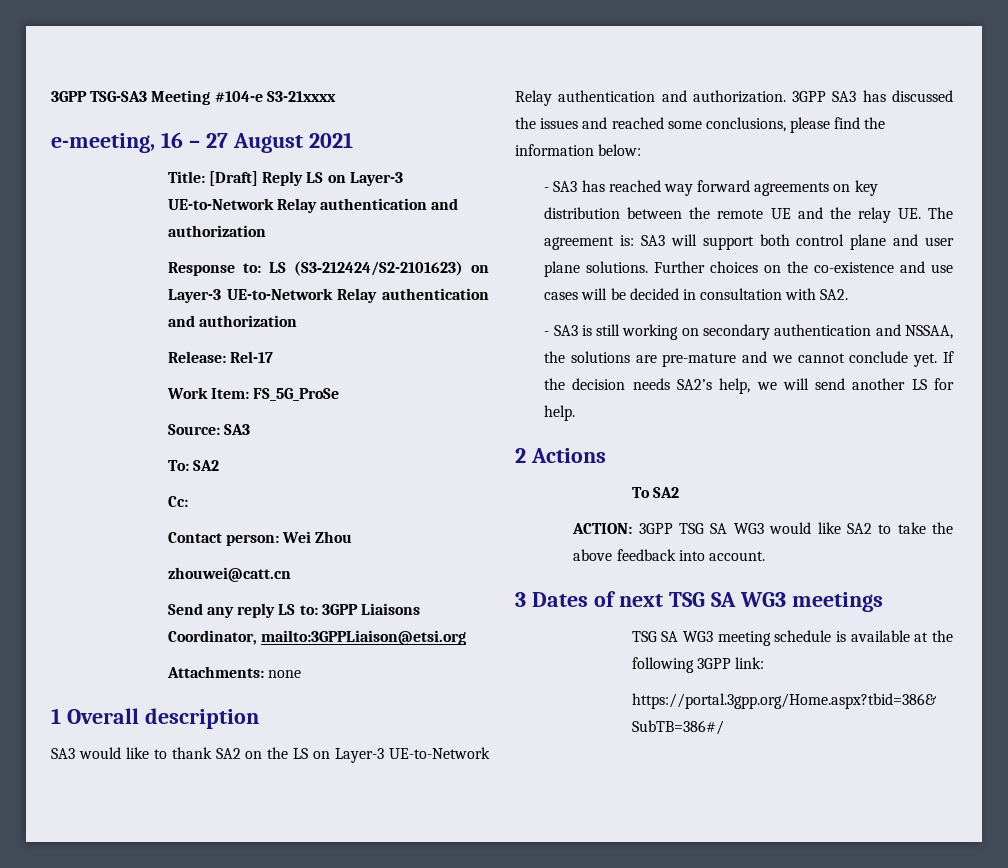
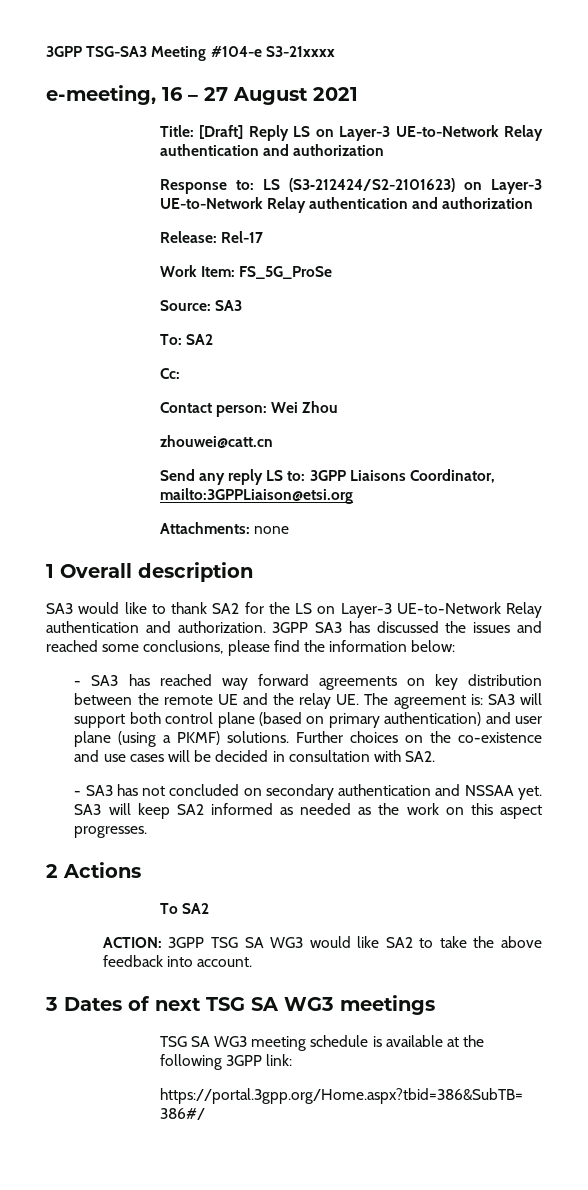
- SA3 would like to thank SA2 on the LS on Layer-3 UE-to-Network Relay authentication and authorization.
+ SA3 would like to thank SA2 for the LS on Layer-3 UE-to-Network Relay authentication and authorization.
- - SA3 has reached way forward agreements on key distribution between the remote UE and the relay UE. The agreement is: SA3 will support both control plane and user plane solutions.
+ - SA3 has reached way forward agreements on key distribution between the remote UE and the relay UE. The agreement is: SA3 will support both control plane (based on primary authentication) and user plane (using a PKMF) solutions.
- - SA3 is still working on secondary authentication and NSSAA, the solutions are pre-mature and we cannot conclude yet. If the decision needs SA2’s help, we will send another LS for help.
+ - SA3 has not concluded on secondary authentication and NSSAA yet. SA3 will keep SA2 informed as needed as the work on this aspect progresses.

